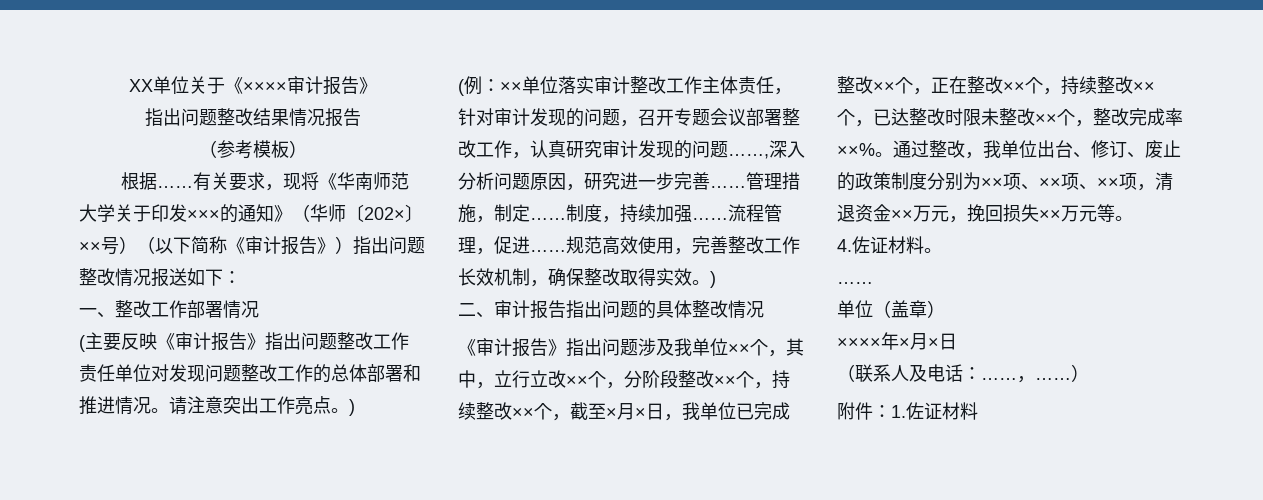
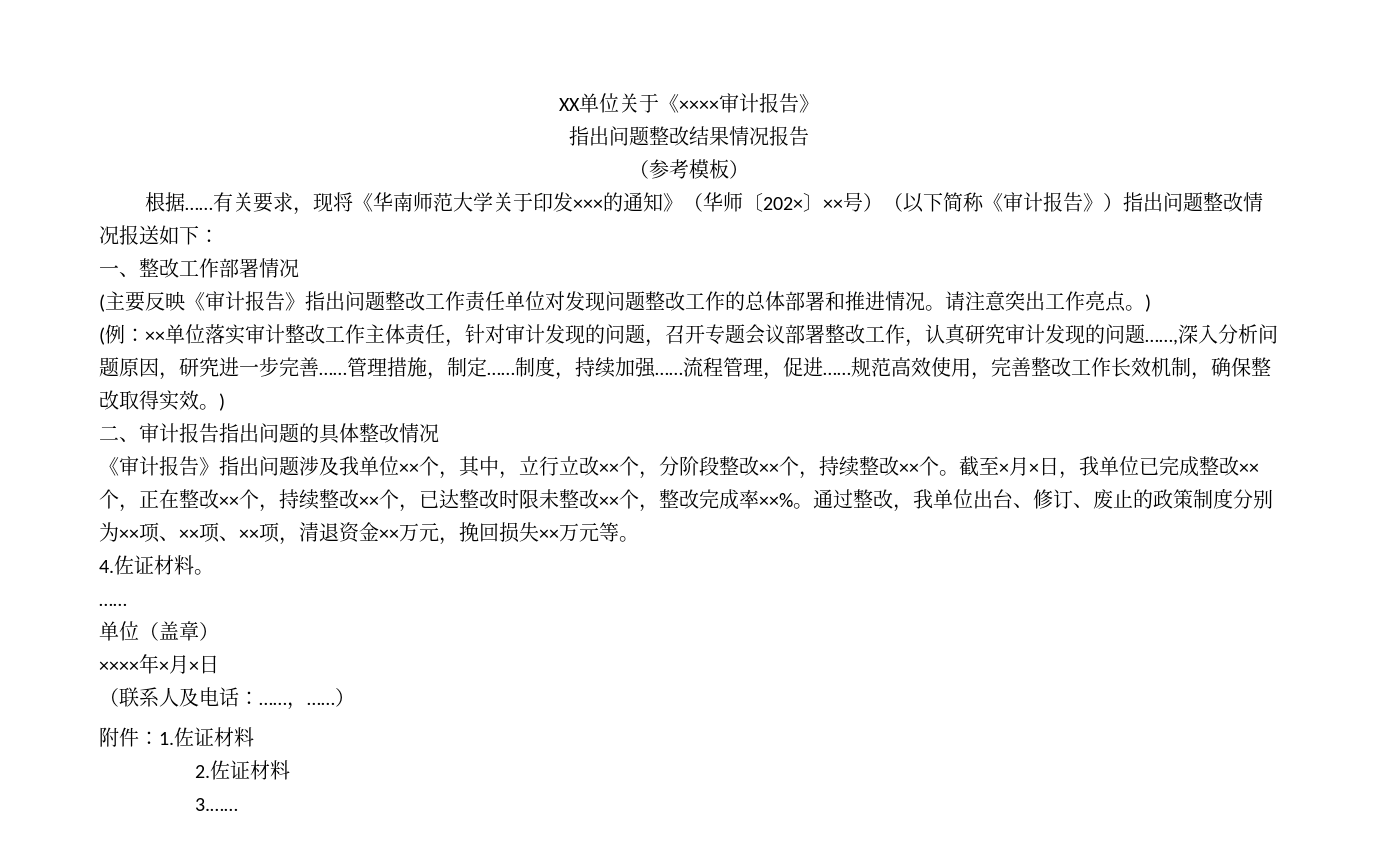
- 《审计报告》指出问题涉及我单位××个，其中，立行立改××个，分阶段整改××个，持续整改××个，截至×月×日，我单位已完成整改××个，正在整改××个，持续整改××个，已达整改时限未整改××个，整改完成率××%。
+ 《审计报告》指出问题涉及我单位××个，其中，立行立改××个，分阶段整改××个，持续整改××个。截至×月×日，我单位已完成整改××个，正在整改××个，持续整改××个，已达整改时限未整改××个，整改完成率××%。
+ 2.佐证材料
+ 3.……

